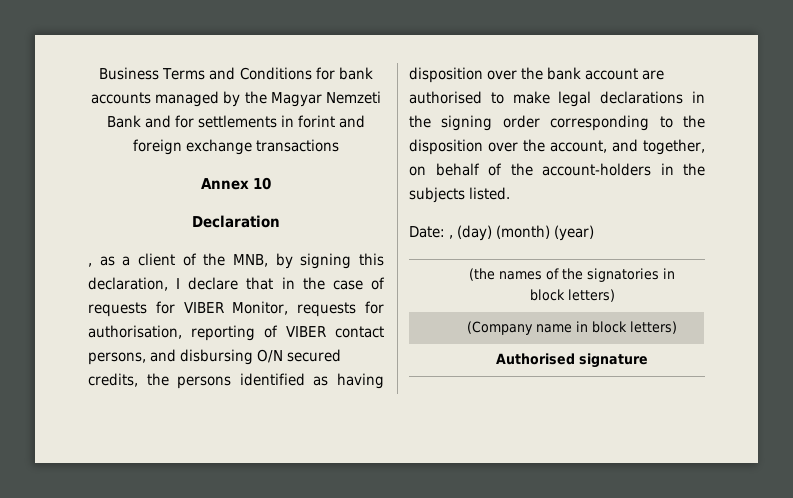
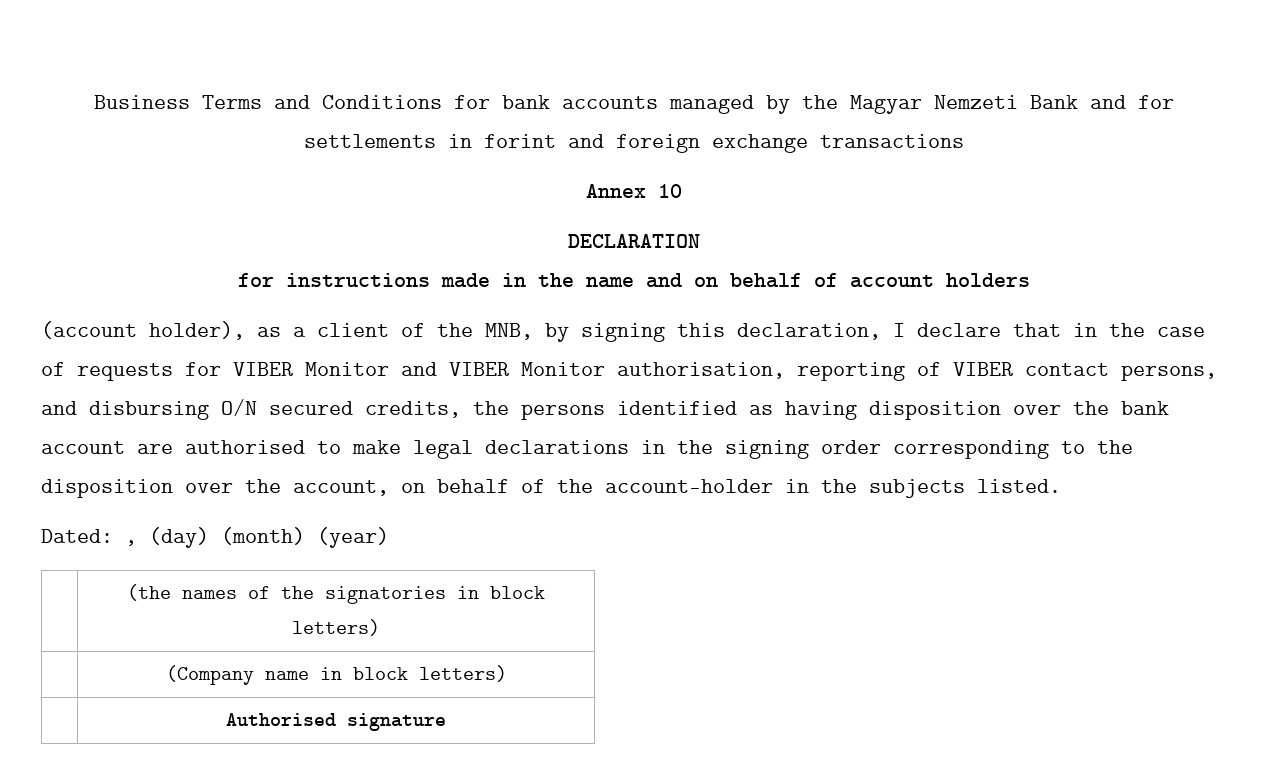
- Declaration
- , as a client of the MNB, by signing this declaration, I declare that in the case of requests for VIBER Monitor, requests for authorisation, reporting of VIBER contact persons, and disbursing O/N secured credits, the persons identified as having disposition over the bank account are authorised to make legal declarations in the signing order corresponding to the disposition over the account, and together, on behalf of the account-holders in the subjects listed.
+ DECLARATION
+ for instructions made in the name and on behalf of account holders
+ (account holder), as a client of the MNB, by signing this declaration, I declare that in the case of requests for VIBER Monitor and VIBER Monitor authorisation, reporting of VIBER contact persons, and disbursing O/N secured credits, the persons identified as having disposition over the bank account are authorised to make legal declarations in the signing order corresponding to the disposition over the account, on behalf of the account-holder in the subjects listed.
- Date: , (day) (month) (year)
+ Dated: , (day) (month) (year)

